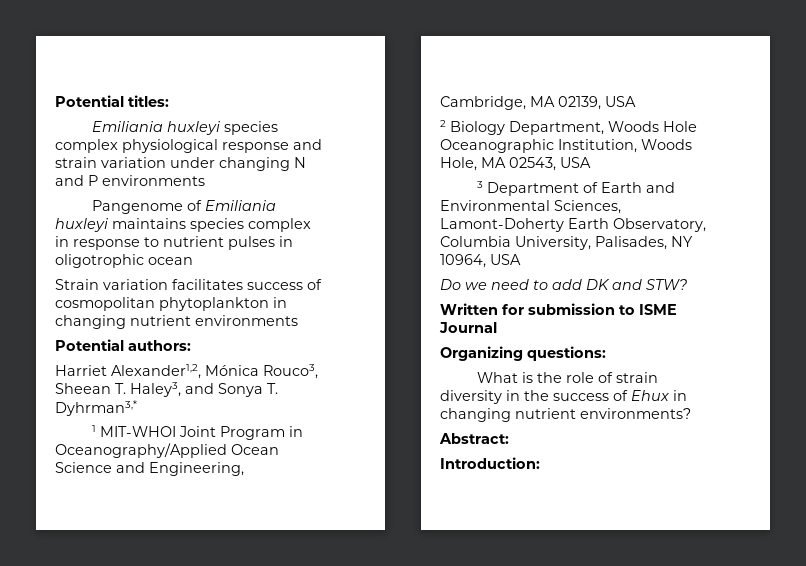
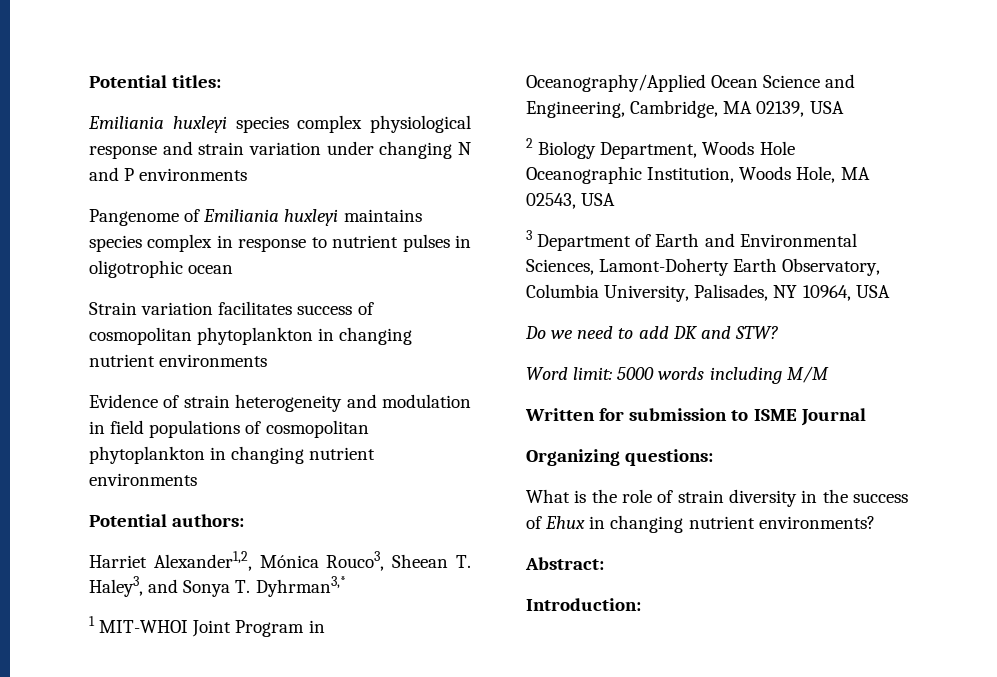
+ Evidence of strain heterogeneity and modulation in field populations of cosmopolitan phytoplankton in changing nutrient environments
+ Word limit: 5000 words including M/M

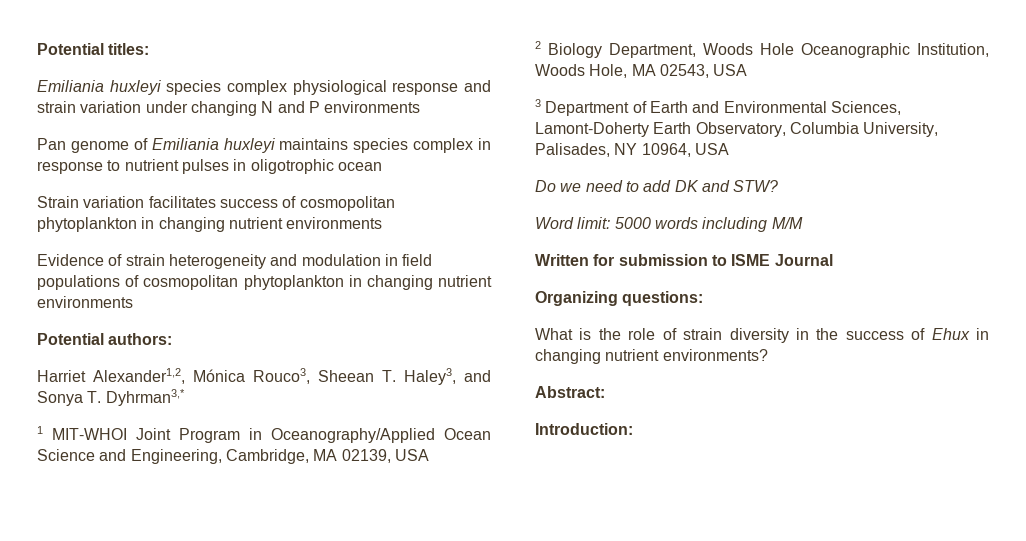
- Pangenome of Emiliania huxleyi maintains species complex in response to nutrient pulses in oligotrophic ocean
+ Pan genome of Emiliania huxleyi maintains species complex in response to nutrient pulses in oligotrophic ocean

